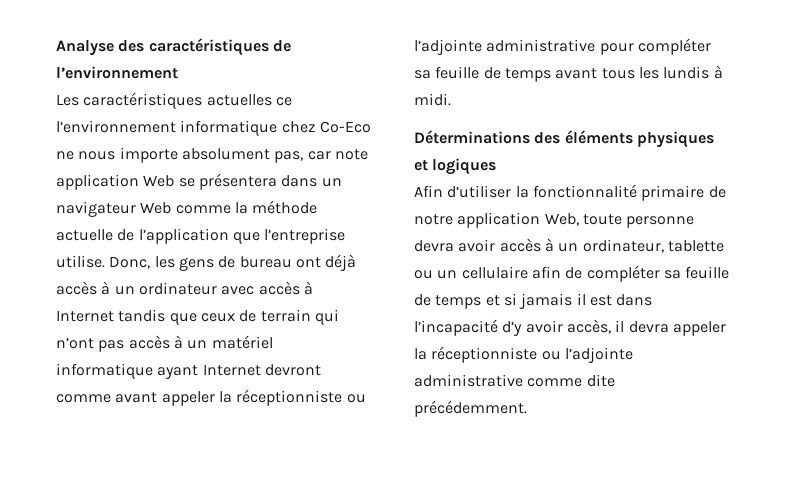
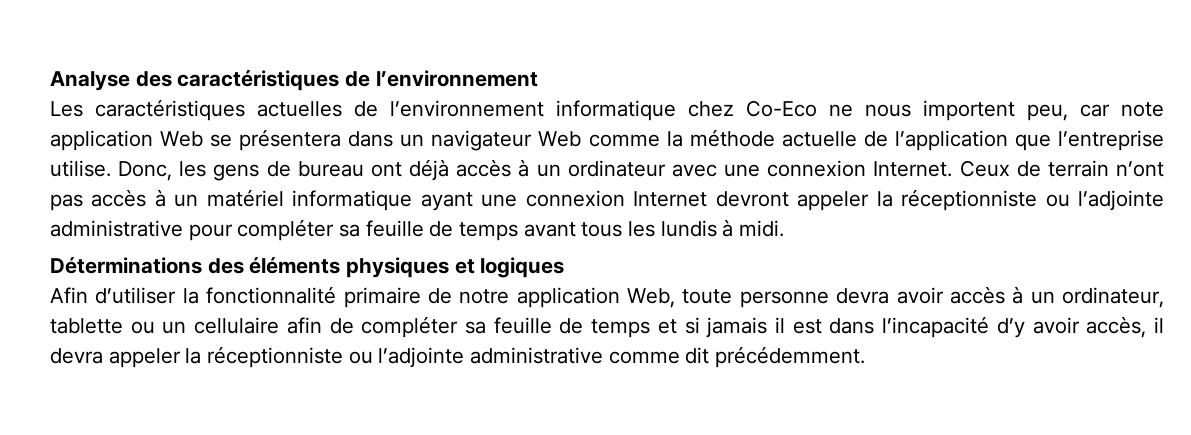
- Les caractéristiques actuelles ce l’environnement informatique chez Co-Eco ne nous importe absolument pas, car note application Web se présentera dans un navigateur Web comme la méthode actuelle de l’application que l’entreprise utilise.
+ Les caractéristiques actuelles de l’environnement informatique chez Co-Eco ne nous importent peu, car note application Web se présentera dans un navigateur Web comme la méthode actuelle de l’application que l’entreprise utilise.
- Donc, les gens de bureau ont déjà accès à un ordinateur avec accès à Internet tandis que ceux de terrain qui n’ont pas accès à un matériel informatique ayant Internet devront comme avant appeler la réceptionniste ou l’adjointe administrative pour compléter sa feuille de temps avant tous les lundis à midi.
+ Donc, les gens de bureau ont déjà accès à un ordinateur avec une connexion Internet. Ceux de terrain n’ont pas accès à un matériel informatique ayant une connexion Internet devront appeler la réceptionniste ou l’adjointe administrative pour compléter sa feuille de temps avant tous les lundis à midi.
- Afin d’utiliser la fonctionnalité primaire de notre application Web, toute personne devra avoir accès à un ordinateur, tablette ou un cellulaire afin de compléter sa feuille de temps et si jamais il est dans l’incapacité d’y avoir accès, il devra appeler la réceptionniste ou l’adjointe administrative comme dite précédemment.
+ Afin d’utiliser la fonctionnalité primaire de notre application Web, toute personne devra avoir accès à un ordinateur, tablette ou un cellulaire afin de compléter sa feuille de temps et si jamais il est dans l’incapacité d’y avoir accès, il devra appeler la réceptionniste ou l’adjointe administrative comme dit précédemment.

